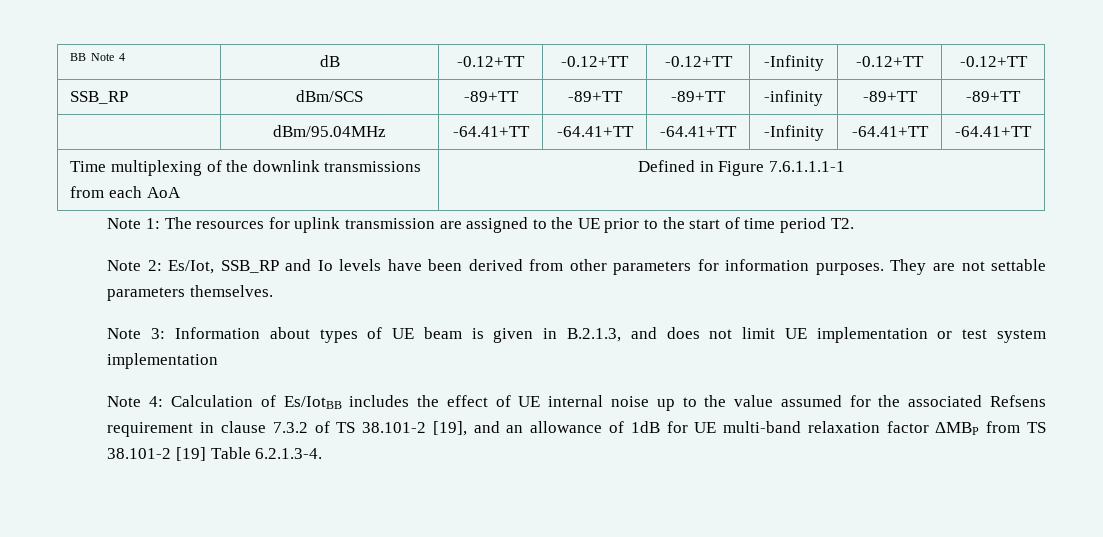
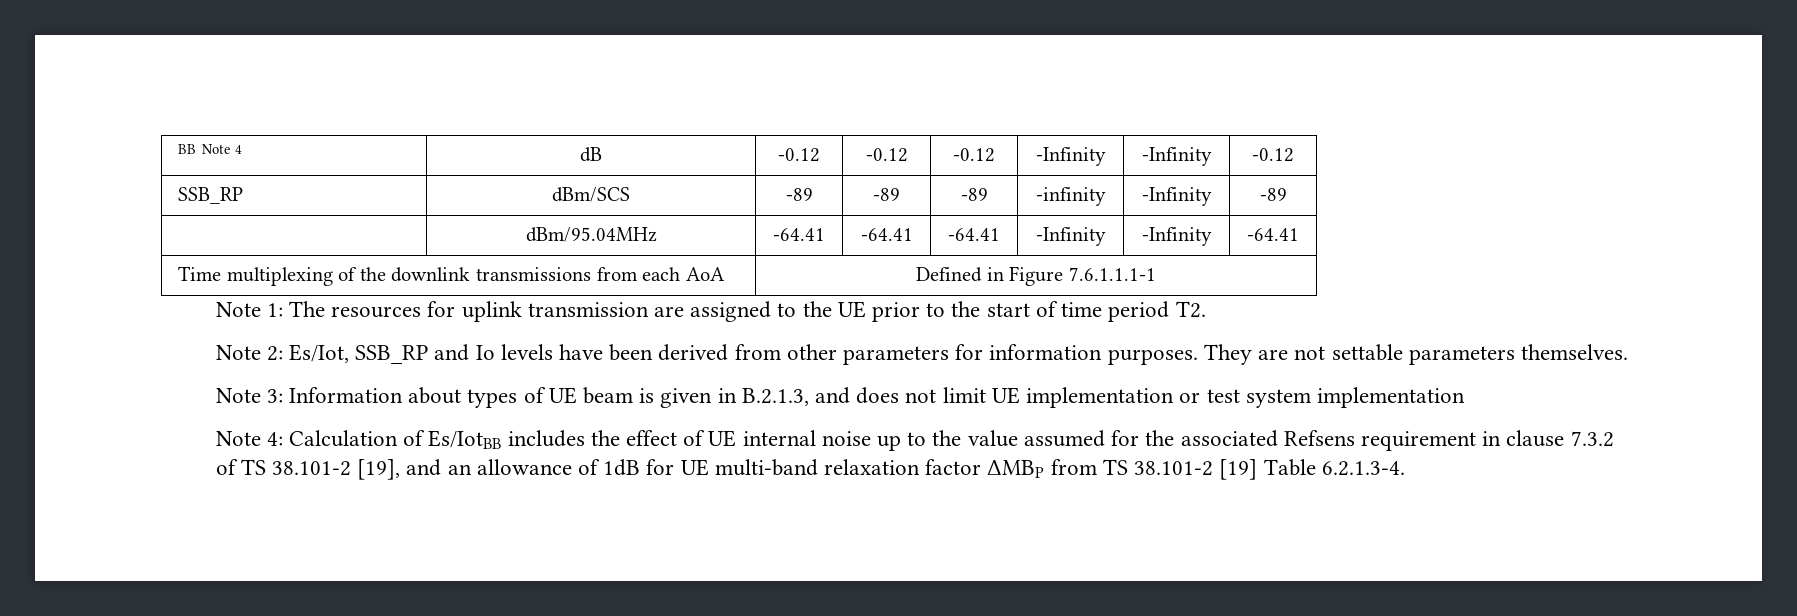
- BB Note 4 | dB | -0.12+TT | -0.12+TT | -0.12+TT | -Infinity | -0.12+TT | -0.12+TT
+ BB Note 4 | dB | -0.12 | -0.12 | -0.12 | -Infinity | -Infinity | -0.12
- SSB_RP | dBm/SCS | -89+TT | -89+TT | -89+TT | -infinity | -89+TT | -89+TT
+ SSB_RP | dBm/SCS | -89 | -89 | -89 | -infinity | -Infinity | -89
- | dBm/95.04MHz | -64.41+TT | -64.41+TT | -64.41+TT | -Infinity | -64.41+TT | -64.41+TT
+ | dBm/95.04MHz | -64.41 | -64.41 | -64.41 | -Infinity | -Infinity | -64.41

